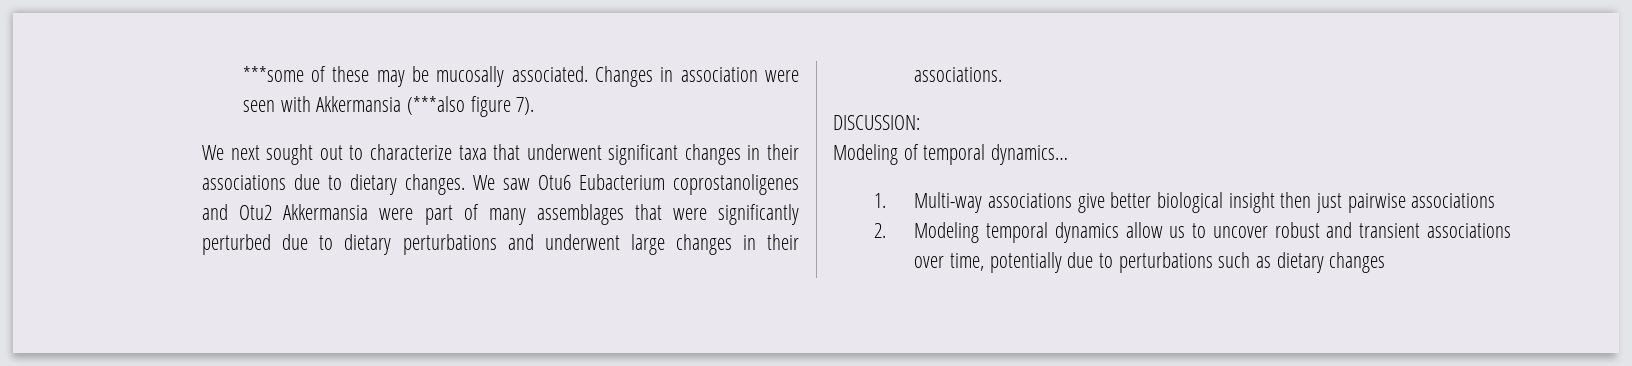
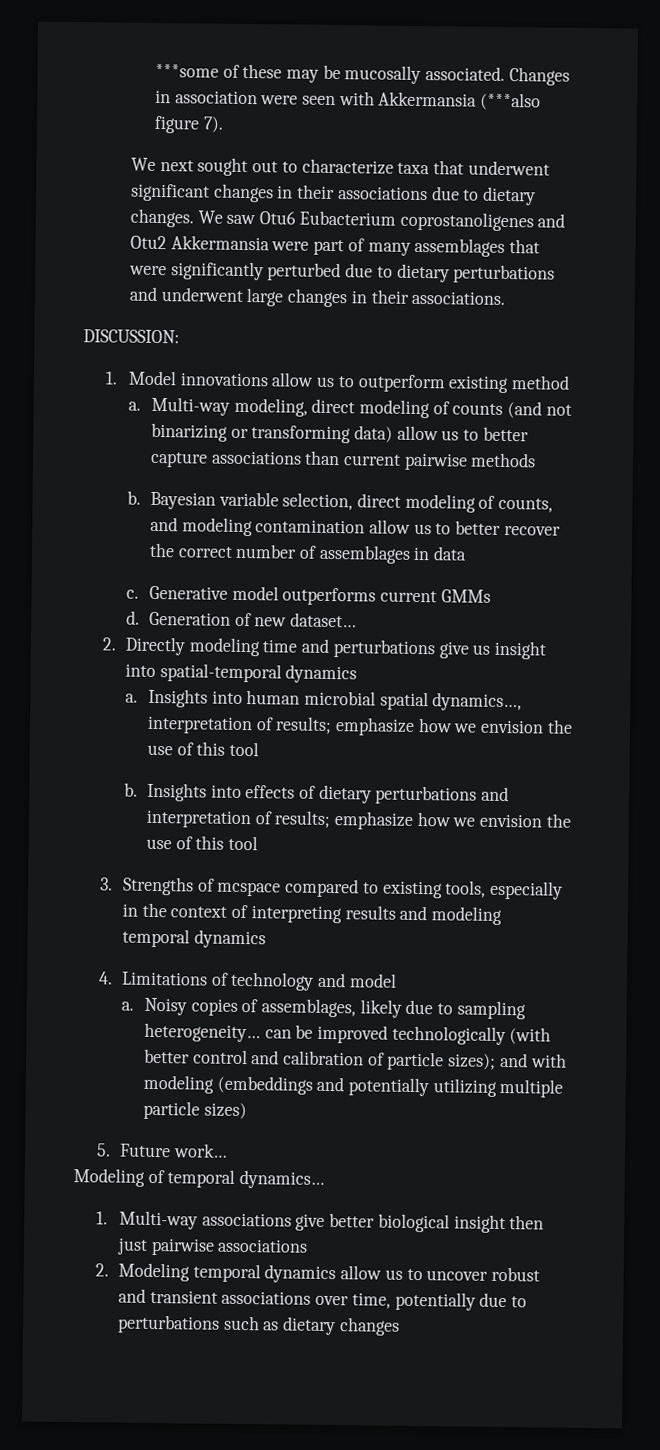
+ 1. Model innovations allow us to outperform existing method
+ a. Multi-way modeling, direct modeling of counts (and not binarizing or transforming data) allow us to better capture associations than current pairwise methods
+ b. Bayesian variable selection, direct modeling of counts, and modeling contamination allow us to better recover the correct number of assemblages in data
+ c. Generative model outperforms current GMMs
+ d. Generation of new dataset…
+ 2. Directly modeling time and perturbations give us insight into spatial-temporal dynamics
+ a. Insights into human microbial spatial dynamics…, interpretation of results; emphasize how we envision the use of this tool
+ b. Insights into effects of dietary perturbations and interpretation of results; emphasize how we envision the use of this tool
+ 3. Strengths of mcspace compared to existing tools, especially in the context of interpreting results and modeling temporal dynamics
+ 4. Limitations of technology and model
+ a. Noisy copies of assemblages, likely due to sampling heterogeneity… can be improved technologically (with better control and calibration of particle sizes); and with modeling (embeddings and potentially utilizing multiple particle sizes)
+ 5. Future work…

